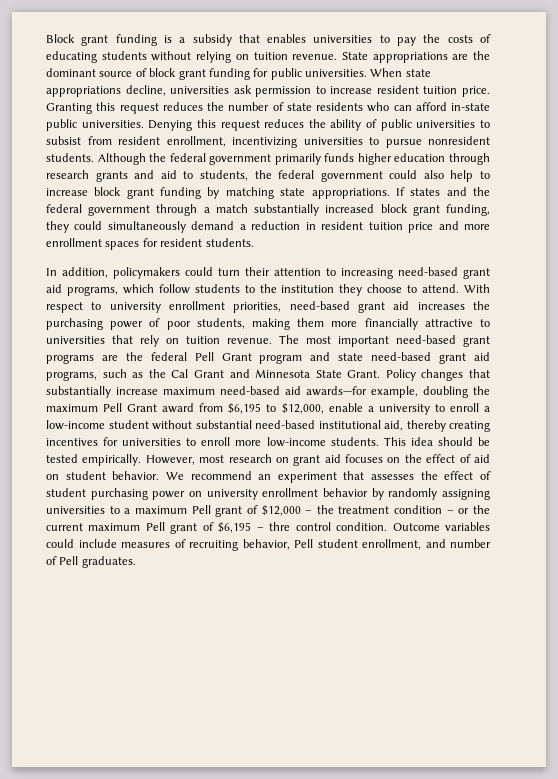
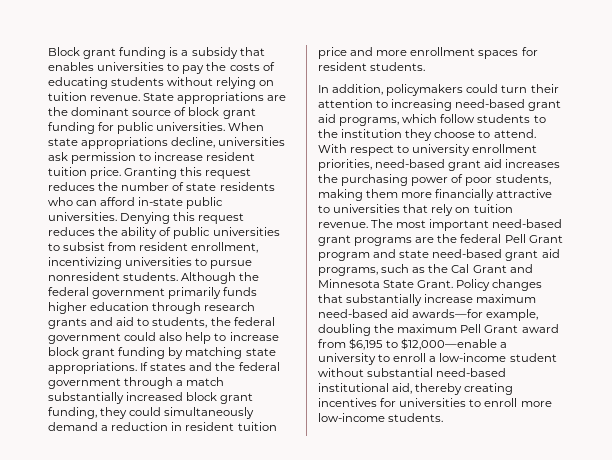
- Policy changes that substantially increase maximum need-based aid awards—for example, doubling the maximum Pell Grant award from $6,195 to $12,000, enable a university to enroll a low-income student without substantial need-based institutional aid, thereby creating incentives for universities to enroll more low-income students. This idea should be tested empirically. However, most research on grant aid focuses on the effect of aid on student behavior. We recommend an experiment that assesses the effect of student purchasing power on university enrollment behavior by randomly assigning universities to a maximum Pell grant of $12,000 – the treatment condition – or the current maximum Pell grant of $6,195 – thre control condition. Outcome variables could include measures of recruiting behavior, Pell student enrollment, and number of Pell graduates.
+ Policy changes that substantially increase maximum need-based aid awards—for example, doubling the maximum Pell Grant award from $6,195 to $12,000—enable a university to enroll a low-income student without substantial need-based institutional aid, thereby creating incentives for universities to enroll more low-income students.

